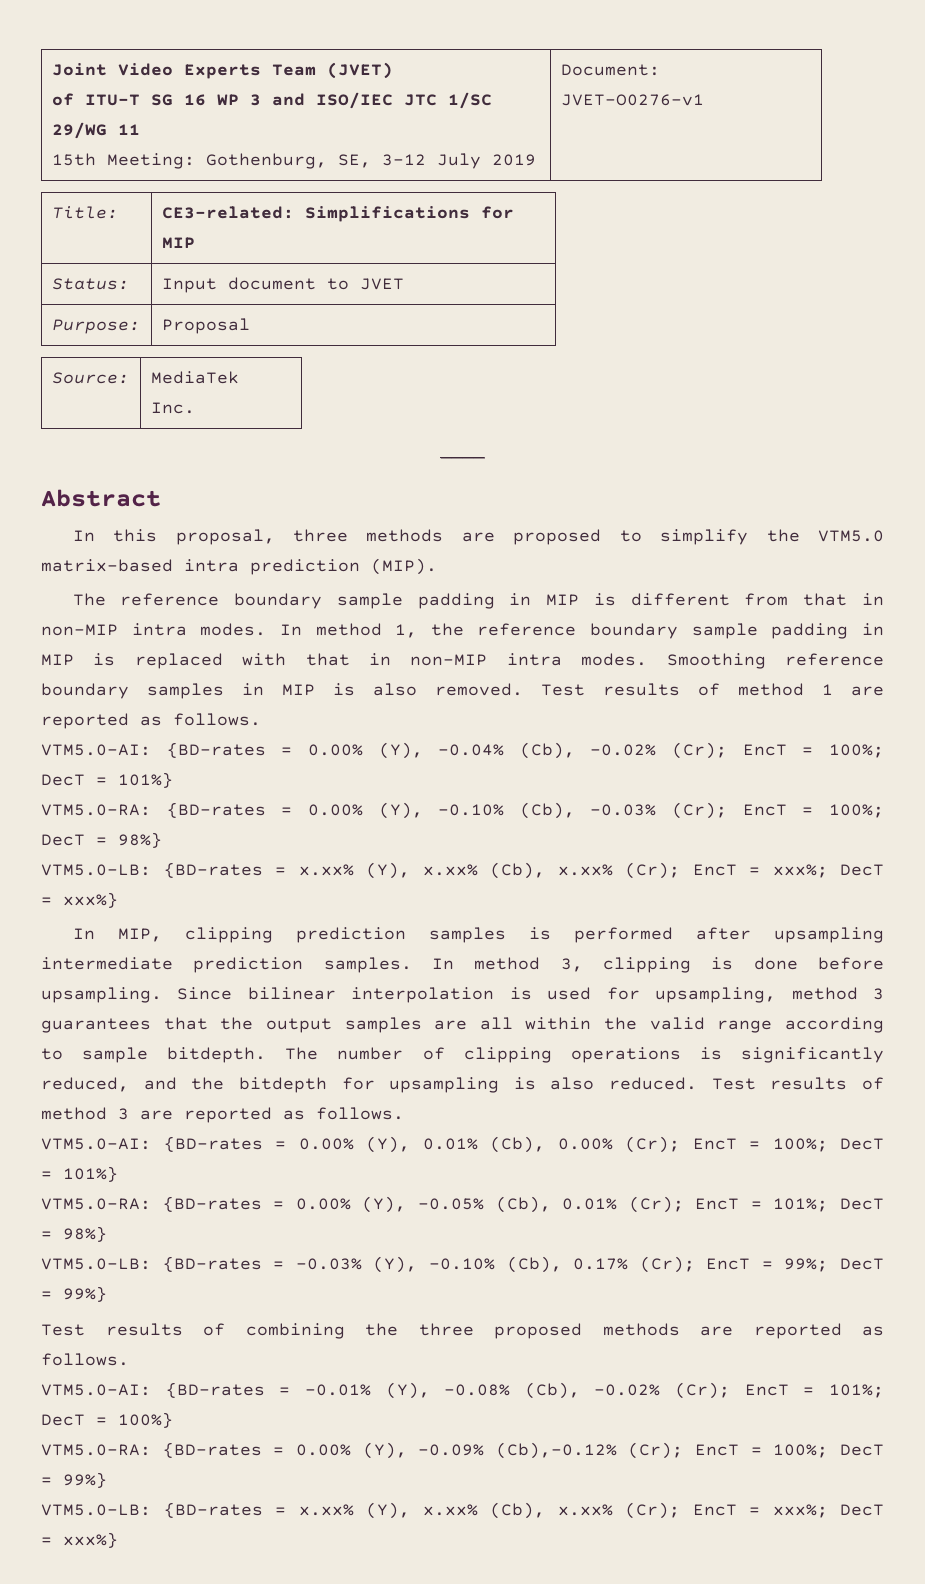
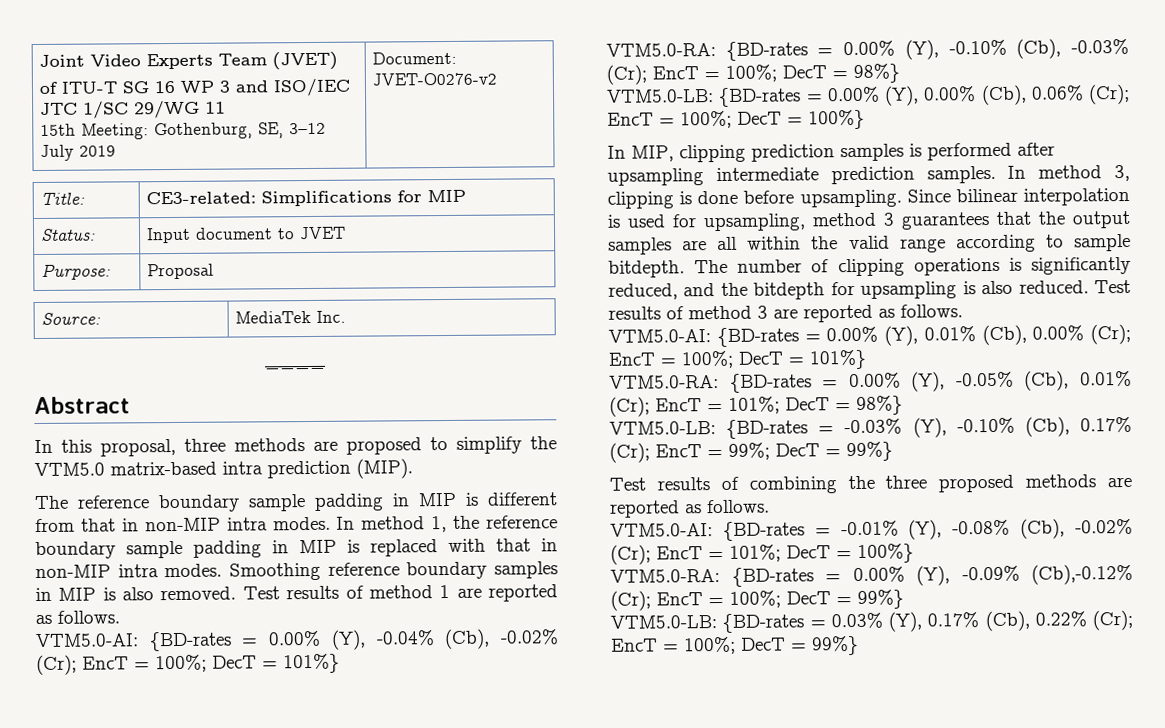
  Joint Video Experts Team (JVET)
  of ITU-T SG 16 WP 3 and ISO/IEC JTC 1/SC 29/WG 11
- 15th Meeting: Gothenburg, SE, 3–12 July 2019 | Document: JVET-O0276-v1
+ 15th Meeting: Gothenburg, SE, 3–12 July 2019 | Document: JVET-O0276-v2
  VTM5.0-RA: {BD-rates = 0.00% (Y), -0.10% (Cb), -0.03% (Cr); EncT = 100%; DecT = 98%}
- VTM5.0-LB: {BD-rates = x.xx% (Y), x.xx% (Cb), x.xx% (Cr); EncT = xxx%; DecT = xxx%}
+ VTM5.0-LB: {BD-rates = 0.00% (Y), 0.00% (Cb), 0.06% (Cr); EncT = 100%; DecT = 100%}
  VTM5.0-RA: {BD-rates = 0.00% (Y), -0.09% (Cb),-0.12% (Cr); EncT = 100%; DecT = 99%}
- VTM5.0-LB: {BD-rates = x.xx% (Y), x.xx% (Cb), x.xx% (Cr); EncT = xxx%; DecT = xxx%}
+ VTM5.0-LB: {BD-rates = 0.03% (Y), 0.17% (Cb), 0.22% (Cr); EncT = 100%; DecT = 99%}

